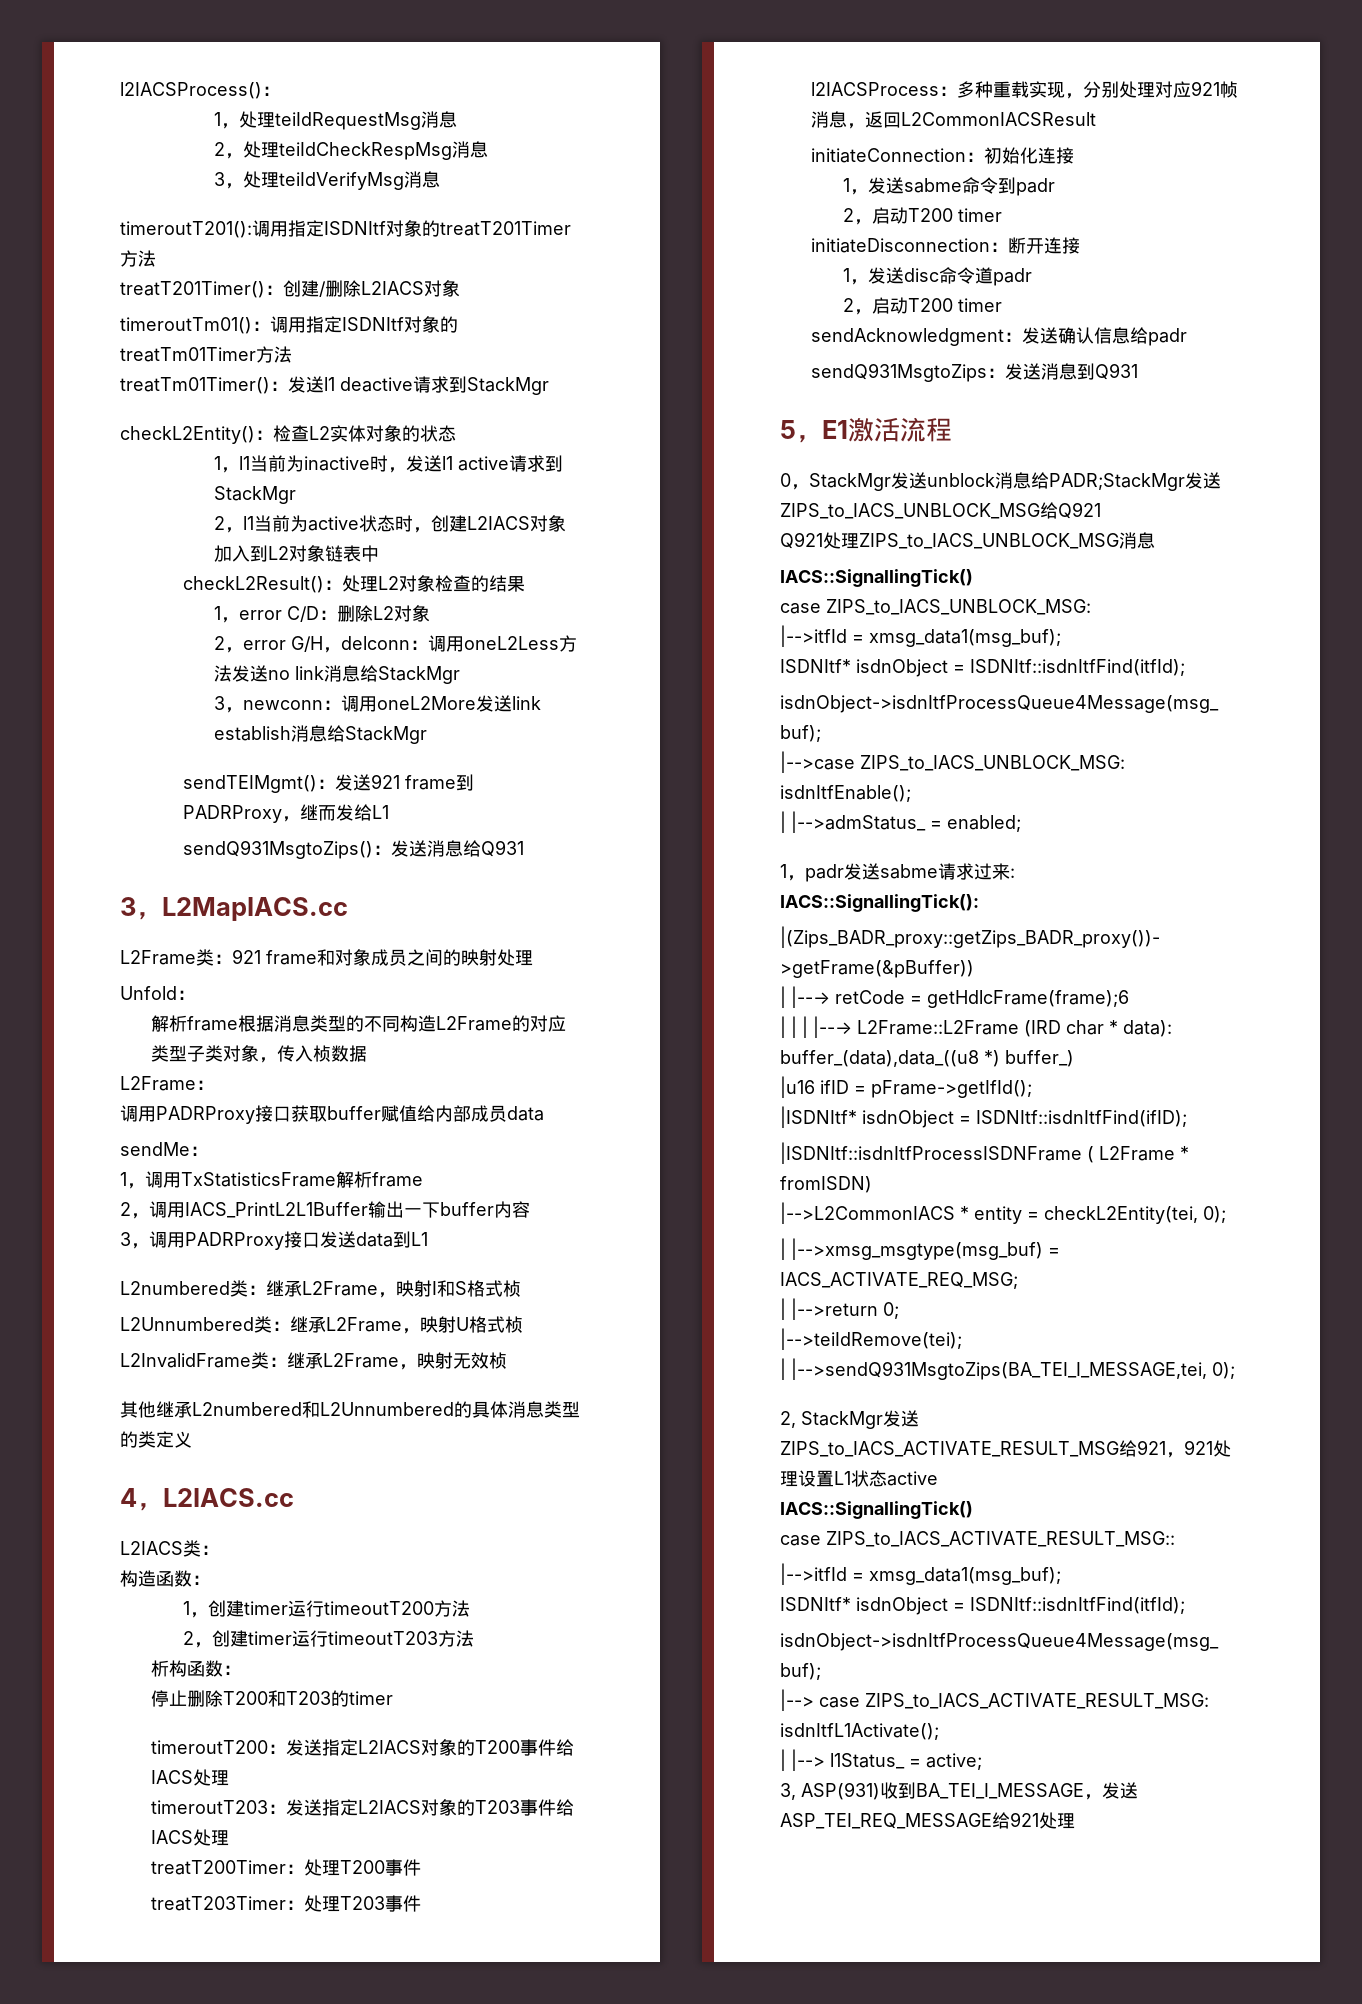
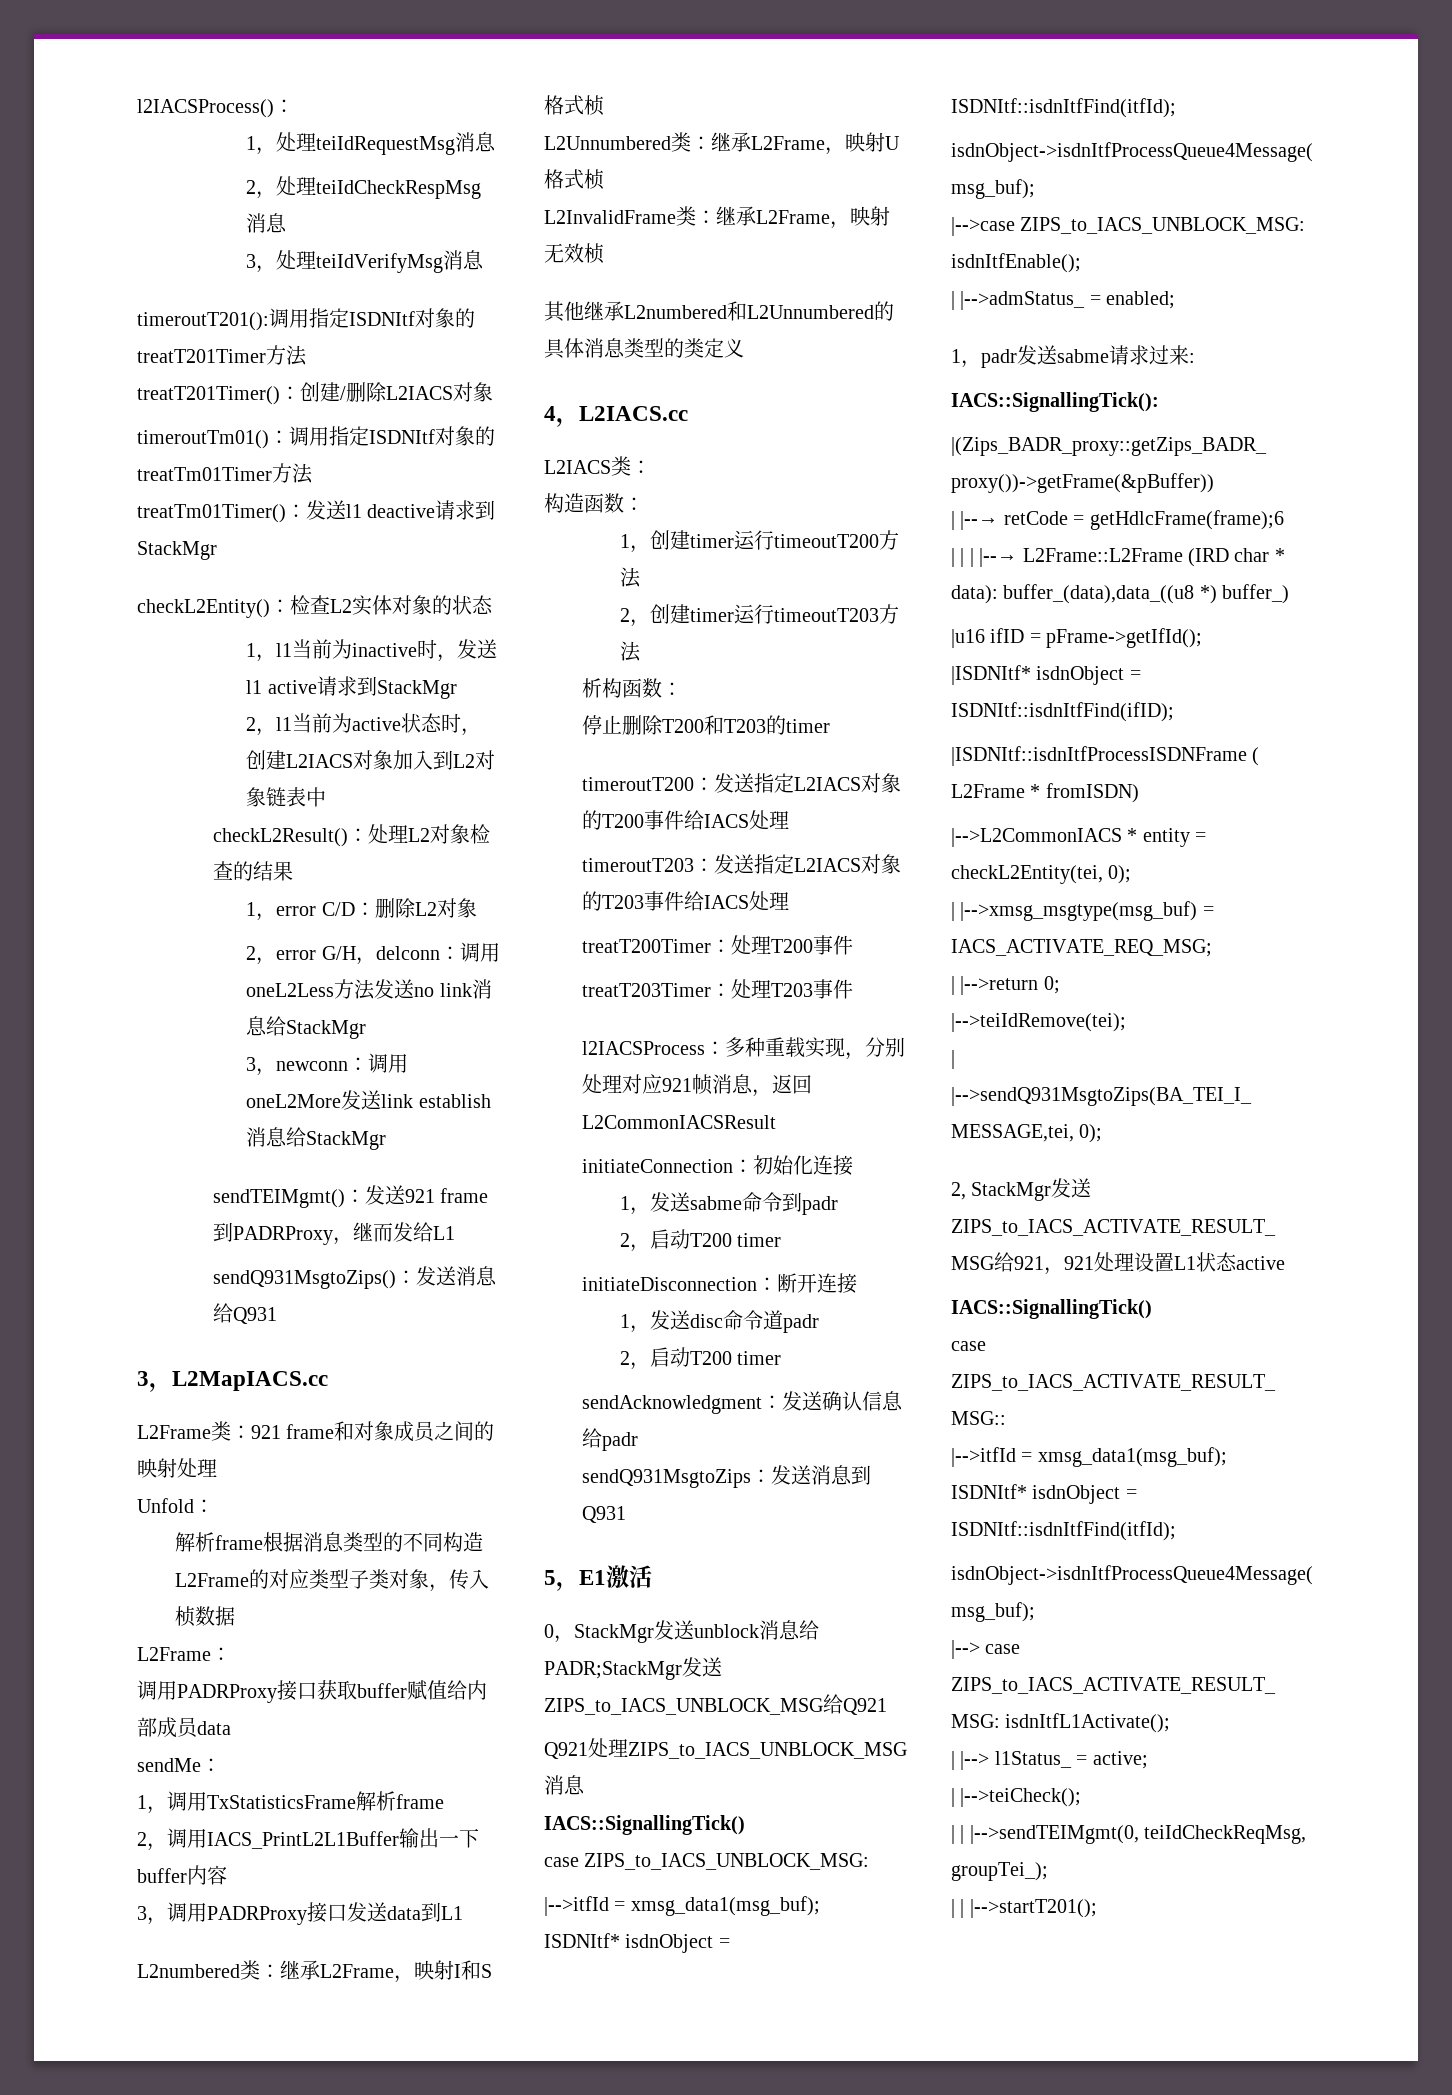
- 5，E1激活流程
+ 5，E1激活
- 3, ASP(931)收到BA_TEI_I_MESSAGE，发送ASP_TEI_REQ_MESSAGE给921处理
+ | |-->teiCheck();
+ | | |-->sendTEIMgmt(0, teiIdCheckReqMsg, groupTei_);
+ | | |-->startT201();

